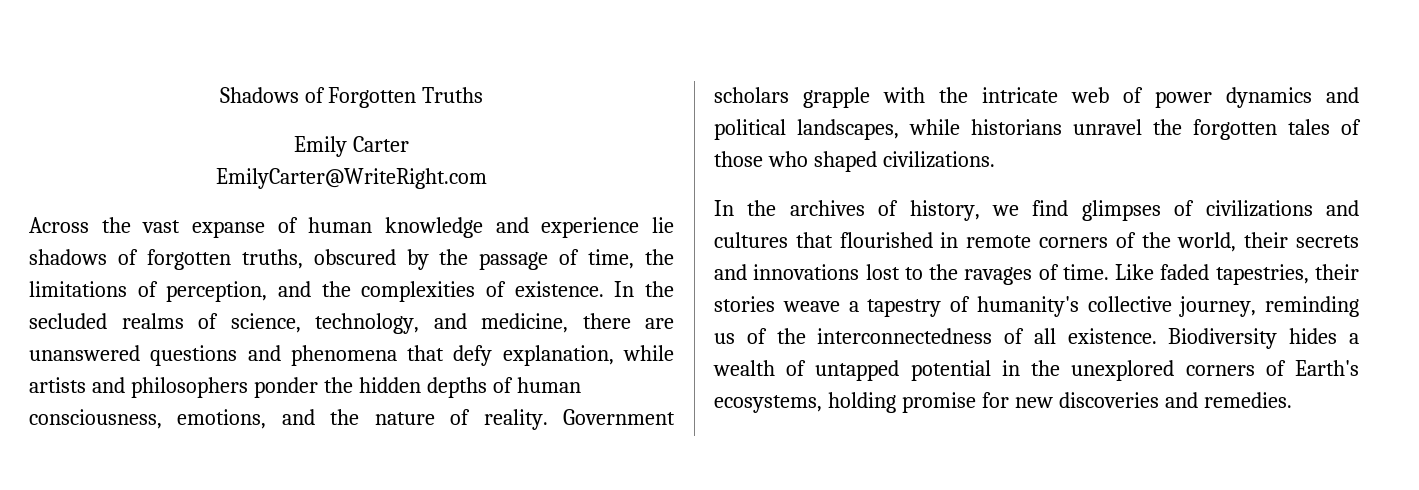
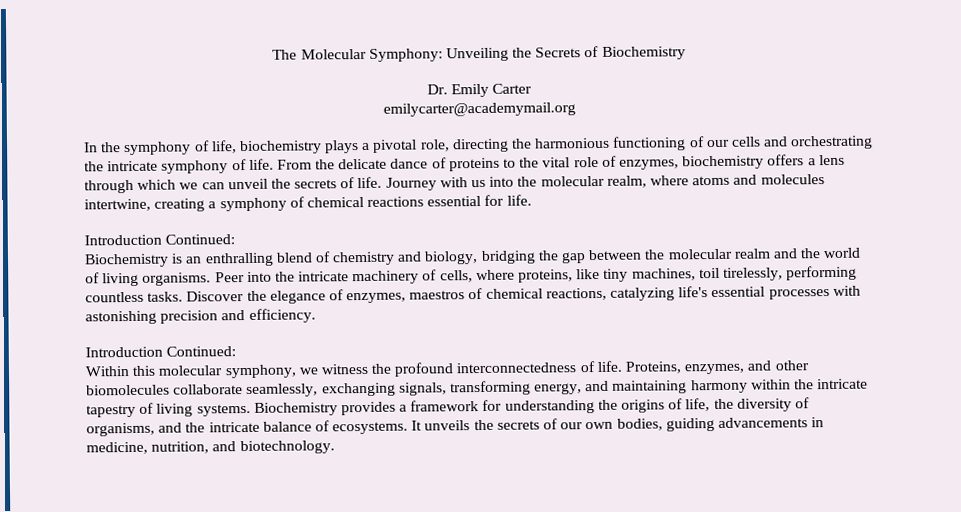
- Shadows of Forgotten Truths
- Emily Carter
- EmilyCarter@WriteRight.com
- Across the vast expanse of human knowledge and experience lie shadows of forgotten truths, obscured by the passage of time, the limitations of perception, and the complexities of existence. In the secluded realms of science, technology, and medicine, there are unanswered questions and phenomena that defy explanation, while artists and philosophers ponder the hidden depths of human consciousness, emotions, and the nature of reality. Government scholars grapple with the intricate web of power dynamics and political landscapes, while historians unravel the forgotten tales of those who shaped civilizations.
- In the archives of history, we find glimpses of civilizations and cultures that flourished in remote corners of the world, their secrets and innovations lost to the ravages of time. Like faded tapestries, their stories weave a tapestry of humanity's collective journey, reminding us of the interconnectedness of all existence. Biodiversity hides a wealth of untapped potential in the unexplored corners of Earth's ecosystems, holding promise for new discoveries and remedies.
+ The Molecular Symphony: Unveiling the Secrets of Biochemistry
+ Dr. Emily Carter
+ emilycarter@academymail.org
+ In the symphony of life, biochemistry plays a pivotal role, directing the harmonious functioning of our cells and orchestrating the intricate symphony of life. From the delicate dance of proteins to the vital role of enzymes, biochemistry offers a lens through which we can unveil the secrets of life. Journey with us into the molecular realm, where atoms and molecules intertwine, creating a symphony of chemical reactions essential for life.
+ Introduction Continued:
+ Biochemistry is an enthralling blend of chemistry and biology, bridging the gap between the molecular realm and the world of living organisms. Peer into the intricate machinery of cells, where proteins, like tiny machines, toil tirelessly, performing countless tasks. Discover the elegance of enzymes, maestros of chemical reactions, catalyzing life's essential processes with astonishing precision and efficiency.
+ Introduction Continued:
+ Within this molecular symphony, we witness the profound interconnectedness of life. Proteins, enzymes, and other biomolecules collaborate seamlessly, exchanging signals, transforming energy, and maintaining harmony within the intricate tapestry of living systems. Biochemistry provides a framework for understanding the origins of life, the diversity of organisms, and the intricate balance of ecosystems. It unveils the secrets of our own bodies, guiding advancements in medicine, nutrition, and biotechnology.

